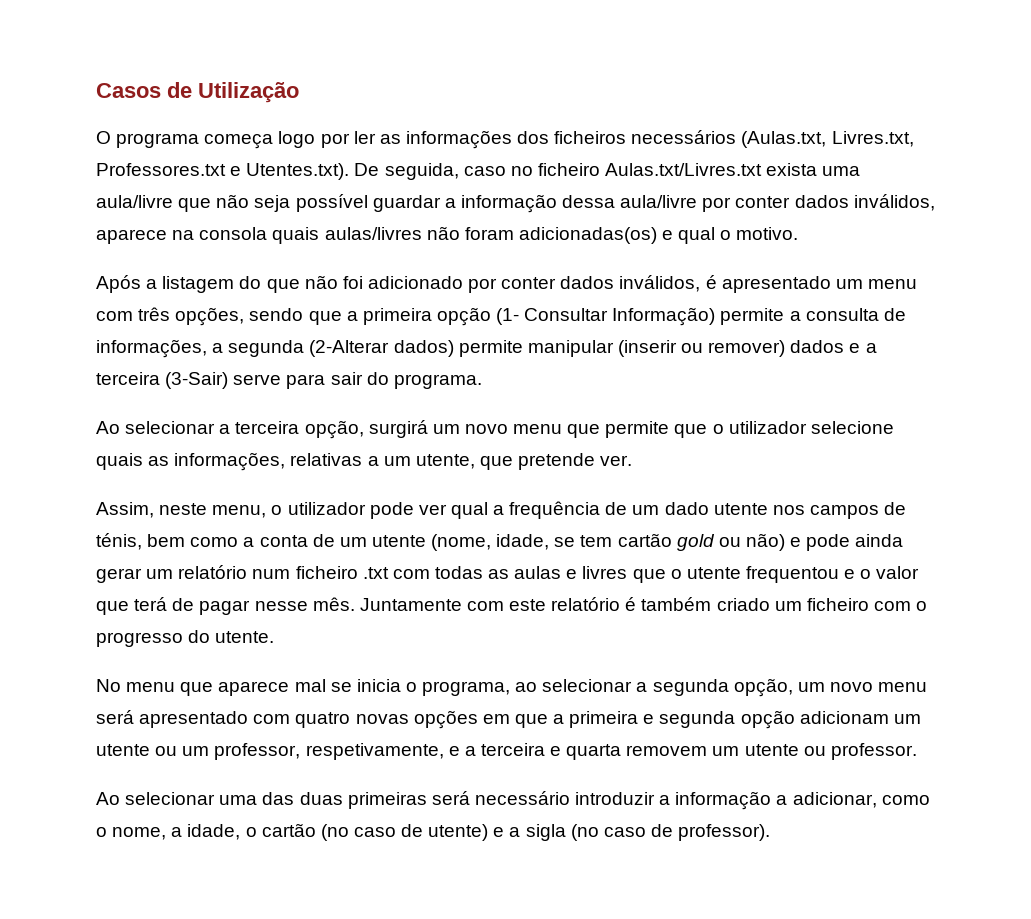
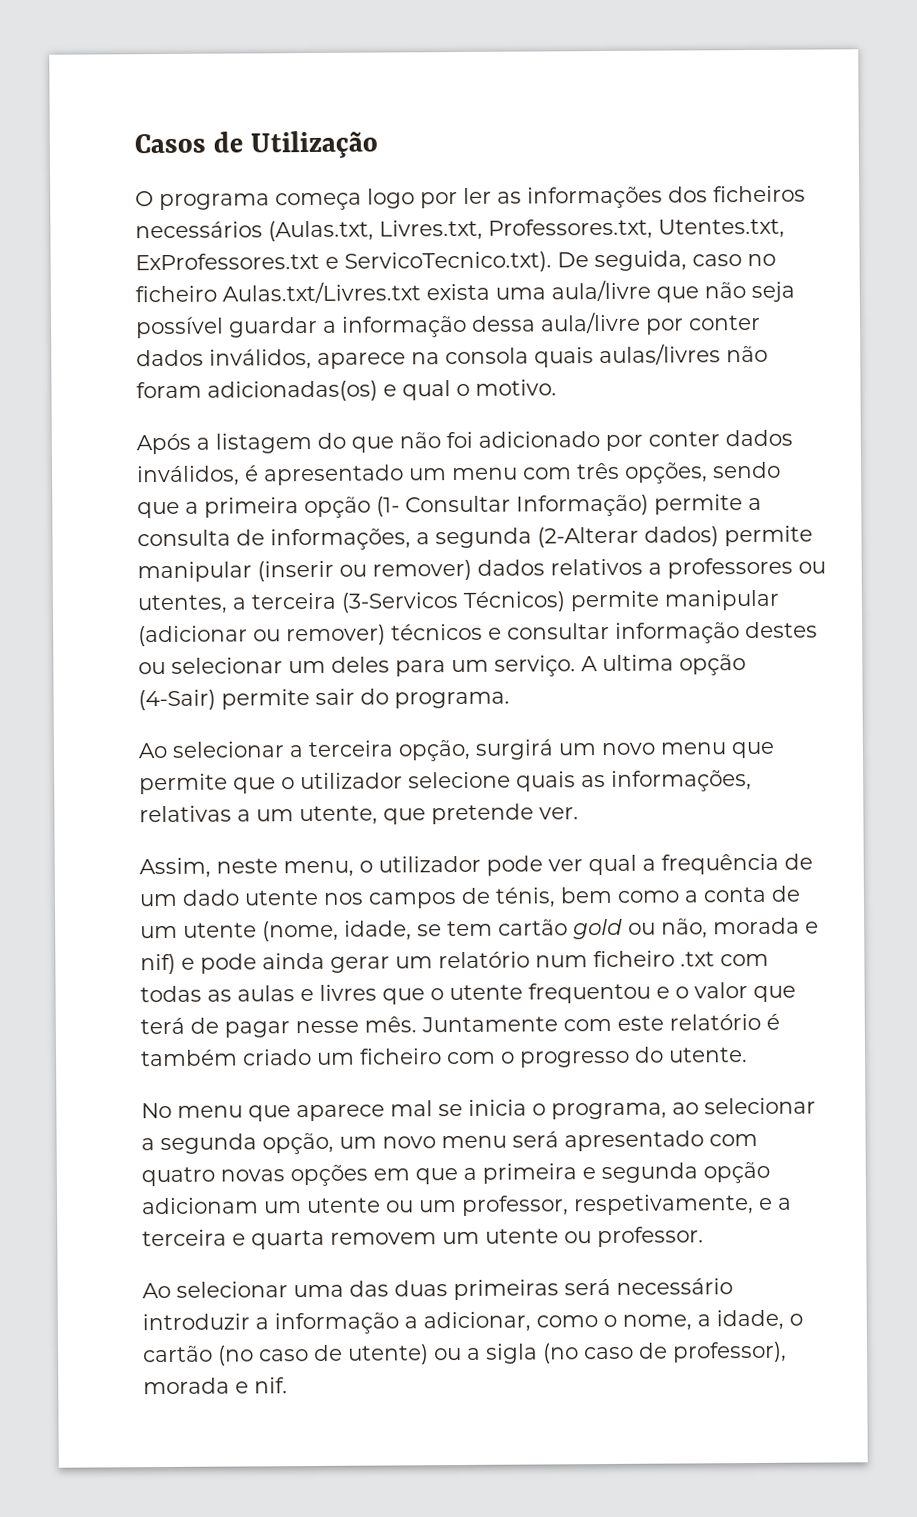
- O programa começa logo por ler as informações dos ficheiros necessários (Aulas.txt, Livres.txt, Professores.txt e Utentes.txt). De seguida, caso no ficheiro Aulas.txt/Livres.txt exista uma aula/livre que não seja possível guardar a informação dessa aula/livre por conter dados inválidos, aparece na consola quais aulas/livres não foram adicionadas(os) e qual o motivo.
+ O programa começa logo por ler as informações dos ficheiros necessários (Aulas.txt, Livres.txt, Professores.txt, Utentes.txt, ExProfessores.txt e ServicoTecnico.txt). De seguida, caso no ficheiro Aulas.txt/Livres.txt exista uma aula/livre que não seja possível guardar a informação dessa aula/livre por conter dados inválidos, aparece na consola quais aulas/livres não foram adicionadas(os) e qual o motivo.
- Após a listagem do que não foi adicionado por conter dados inválidos, é apresentado um menu com três opções, sendo que a primeira opção (1- Consultar Informação) permite a consulta de informações, a segunda (2-Alterar dados) permite manipular (inserir ou remover) dados e a terceira (3-Sair) serve para sair do programa.
+ Após a listagem do que não foi adicionado por conter dados inválidos, é apresentado um menu com três opções, sendo que a primeira opção (1- Consultar Informação) permite a consulta de informações, a segunda (2-Alterar dados) permite manipular (inserir ou remover) dados relativos a professores ou utentes, a terceira (3-Servicos Técnicos) permite manipular (adicionar ou remover) técnicos e consultar informação destes ou selecionar um deles para um serviço. A ultima opção (4-Sair) permite sair do programa.
- Assim, neste menu, o utilizador pode ver qual a frequência de um dado utente nos campos de ténis, bem como a conta de um utente (nome, idade, se tem cartão gold ou não) e pode ainda gerar um relatório num ficheiro .txt com todas as aulas e livres que o utente frequentou e o valor que terá de pagar nesse mês.
+ Assim, neste menu, o utilizador pode ver qual a frequência de um dado utente nos campos de ténis, bem como a conta de um utente (nome, idade, se tem cartão gold ou não, morada e nif) e pode ainda gerar um relatório num ficheiro .txt com todas as aulas e livres que o utente frequentou e o valor que terá de pagar nesse mês.
- Ao selecionar uma das duas primeiras será necessário introduzir a informação a adicionar, como o nome, a idade, o cartão (no caso de utente) e a sigla (no caso de professor).
+ Ao selecionar uma das duas primeiras será necessário introduzir a informação a adicionar, como o nome, a idade, o cartão (no caso de utente) ou a sigla (no caso de professor), morada e nif.

